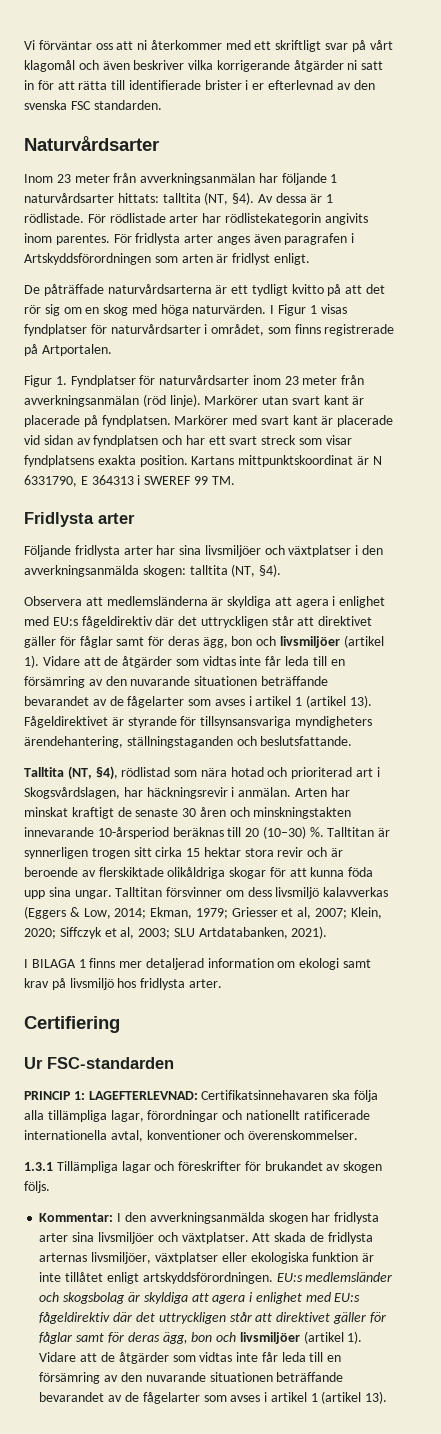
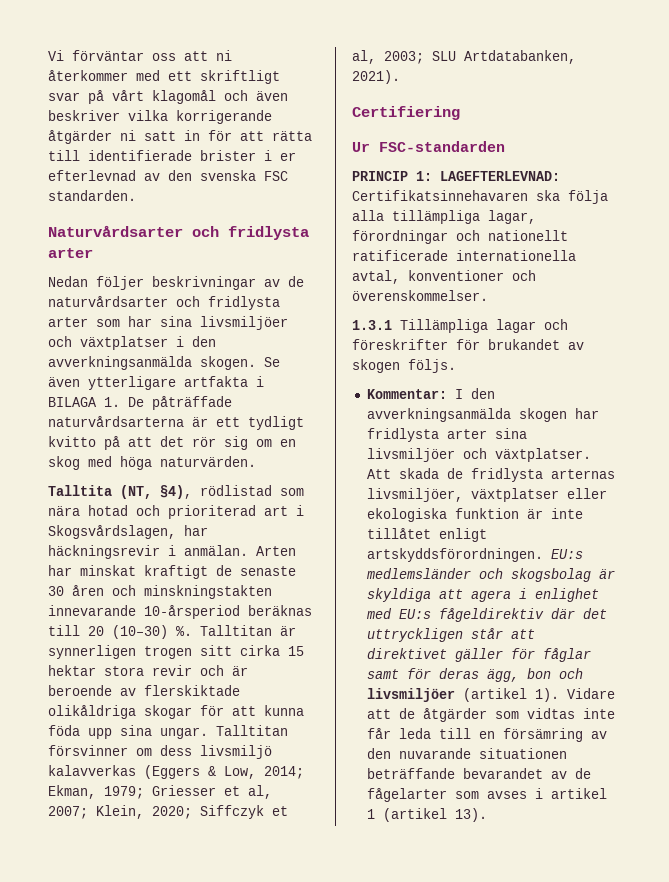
- Naturvårdsarter
- Inom 23 meter från avverkningsanmälan har följande 1 naturvårdsarter hittats: talltita (NT, §4). Av dessa är 1 rödlistade. För rödlistade arter har rödlistekategorin angivits inom parentes. För fridlysta arter anges även paragrafen i Artskyddsförordningen som arten är fridlyst enligt.
- De påträffade naturvårdsarterna är ett tydligt kvitto på att det rör sig om en skog med höga naturvärden. I Figur 1 visas fyndplatser för naturvårdsarter i området, som finns registrerade på Artportalen.
- Figur 1. Fyndplatser för naturvårdsarter inom 23 meter från avverkningsanmälan (röd linje). Markörer utan svart kant är placerade på fyndplatsen. Markörer med svart kant är placerade vid sidan av fyndplatsen och har ett svart streck som visar fyndplatsens exakta position. Kartans mittpunktskoordinat är N 6331790, E 364313 i SWEREF 99 TM.
- Fridlysta arter
- Följande fridlysta arter har sina livsmiljöer och växtplatser i den avverkningsanmälda skogen: talltita (NT, §4).
- Observera att medlemsländerna är skyldiga att agera i enlighet med EU:s fågeldirektiv där det uttryckligen står att direktivet gäller för fåglar samt för deras ägg, bon och livsmiljöer (artikel 1). Vidare att de åtgärder som vidtas inte får leda till en försämring av den nuvarande situationen beträffande bevarandet av de fågelarter som avses i artikel 1 (artikel 13). Fågeldirektivet är styrande för tillsynsansvariga myndigheters ärendehantering, ställningstaganden och beslutsfattande.
+ Naturvårdsarter och fridlysta arter
+ Nedan följer beskrivningar av de naturvårdsarter och fridlysta arter som har sina livsmiljöer och växtplatser i den avverkningsanmälda skogen. Se även ytterligare artfakta i BILAGA 1. De påträffade naturvårdsarterna är ett tydligt kvitto på att det rör sig om en skog med höga naturvärden.
- I BILAGA 1 finns mer detaljerad information om ekologi samt krav på livsmiljö hos fridlysta arter.

